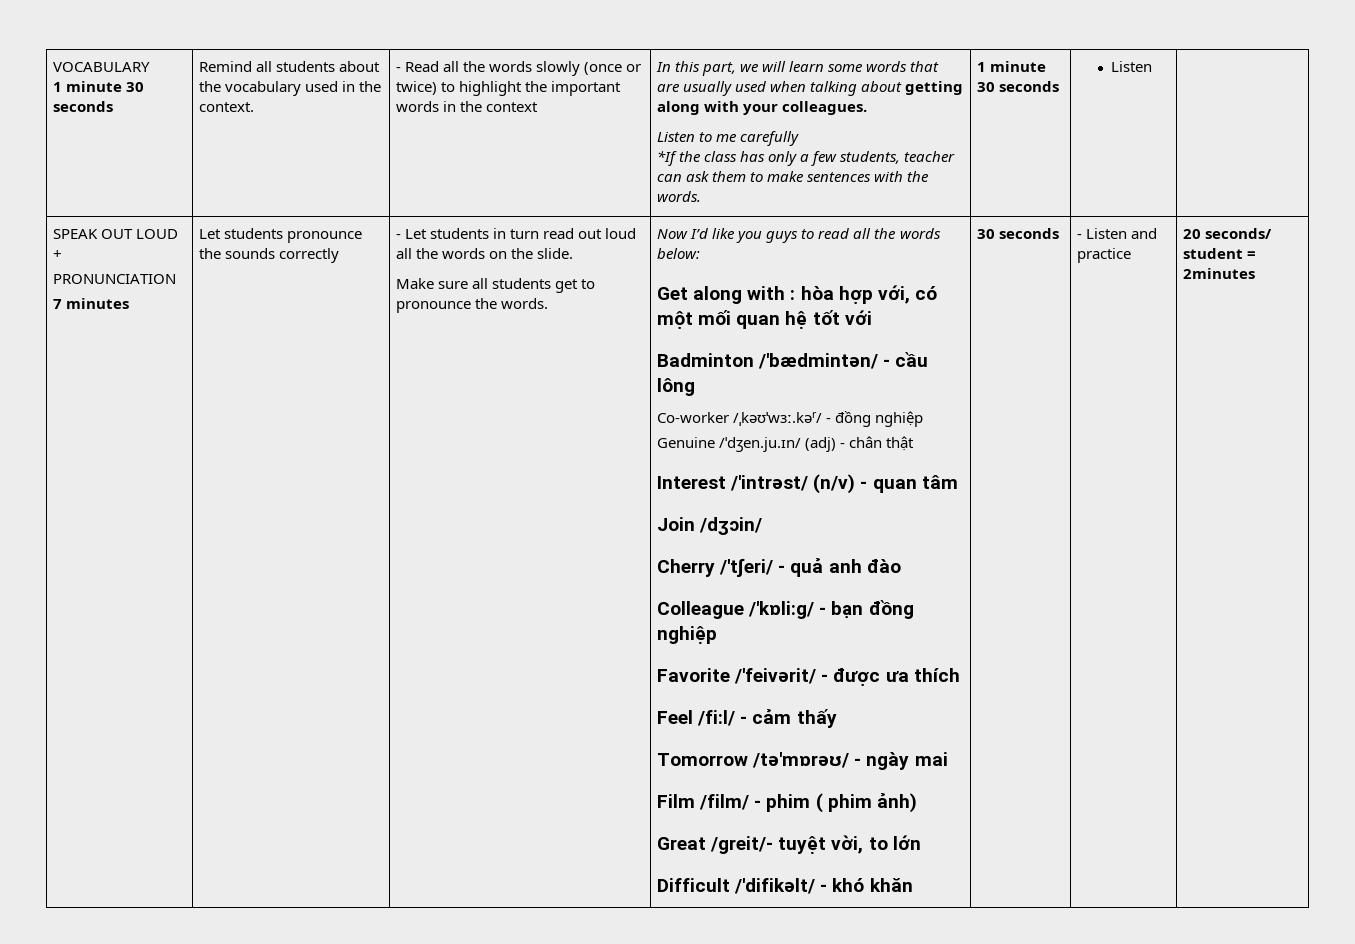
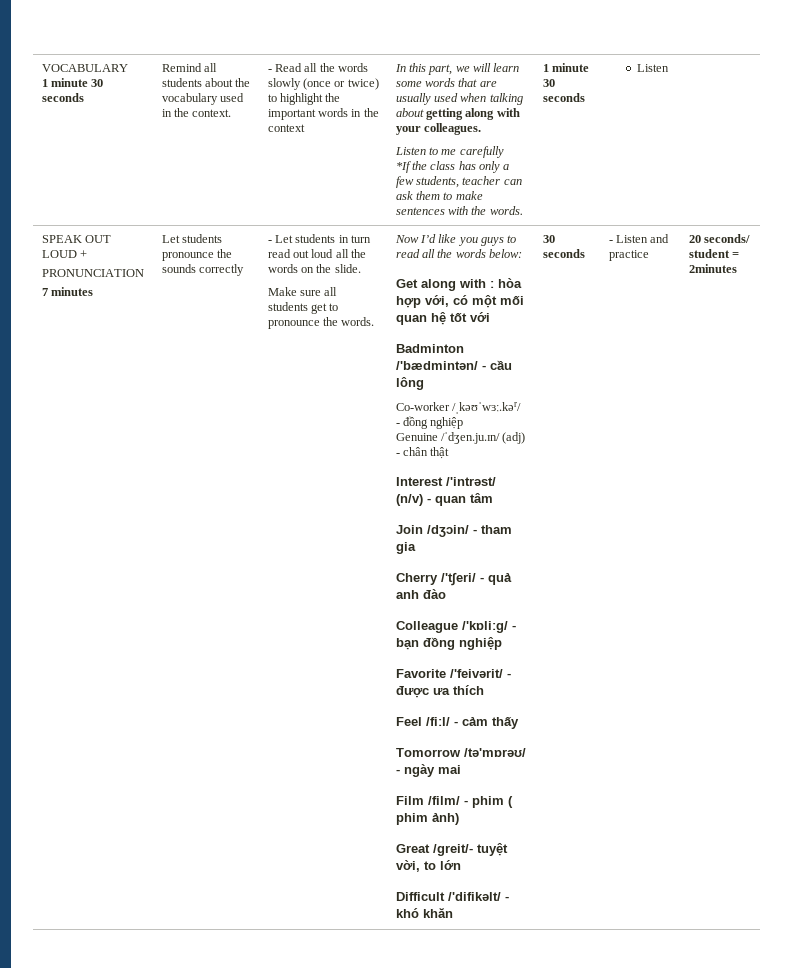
- Join /dʒɔin/
+ Join /dʒɔin/ - tham gia

